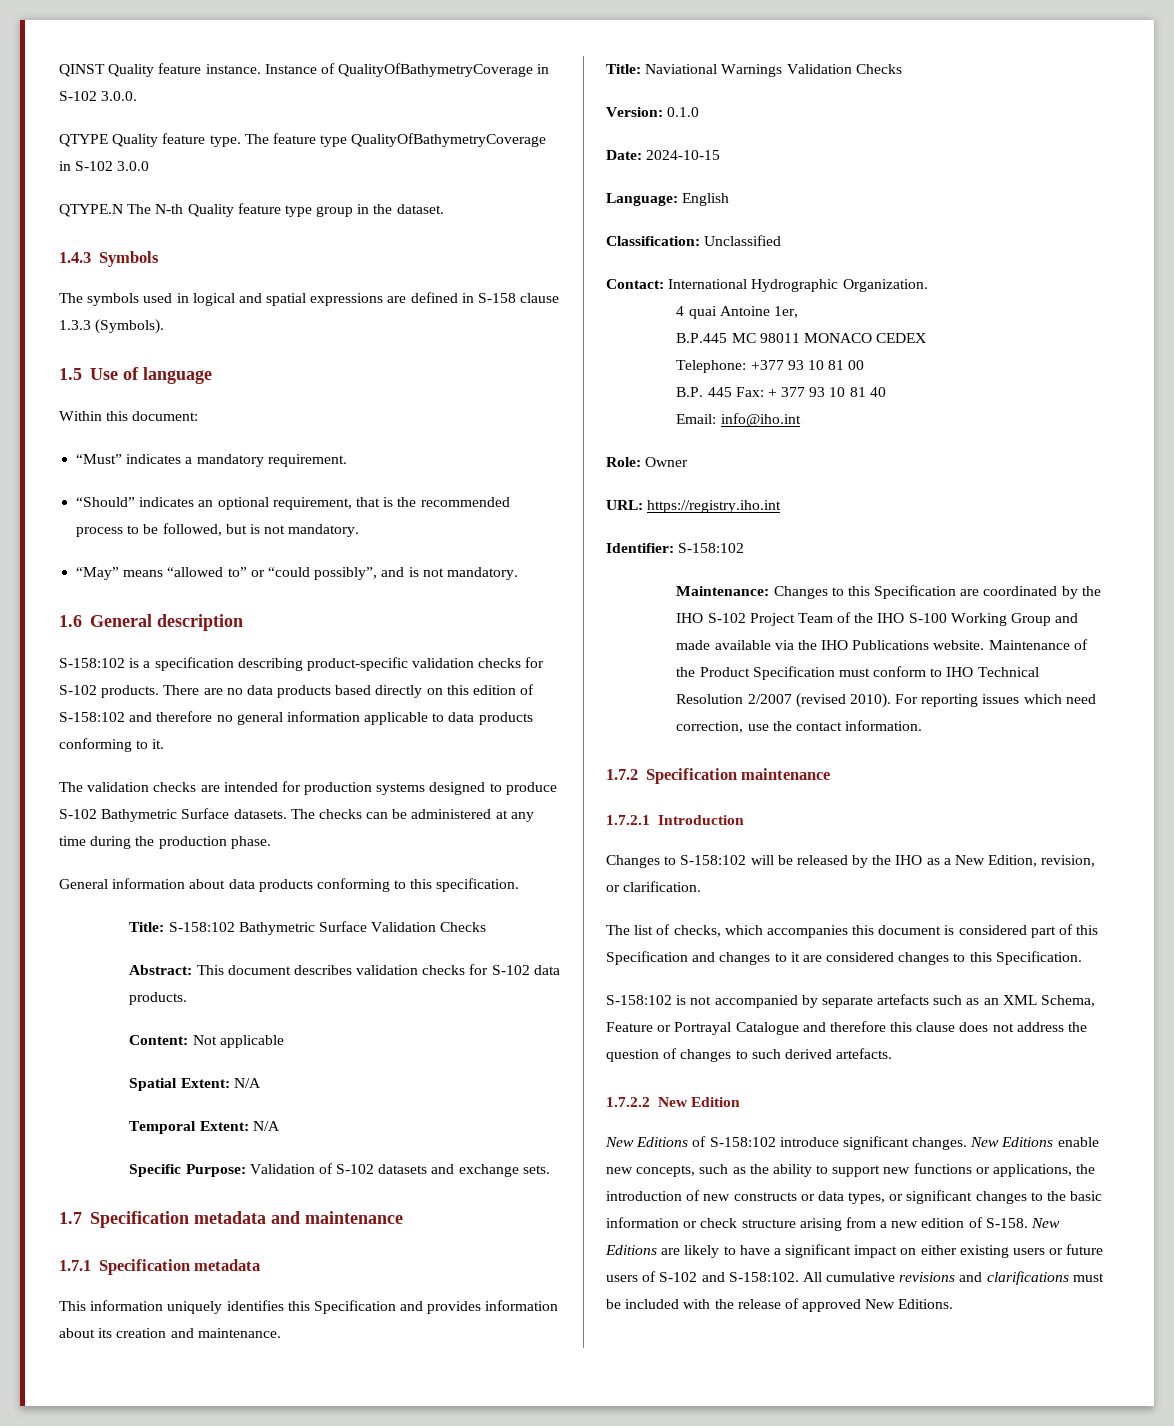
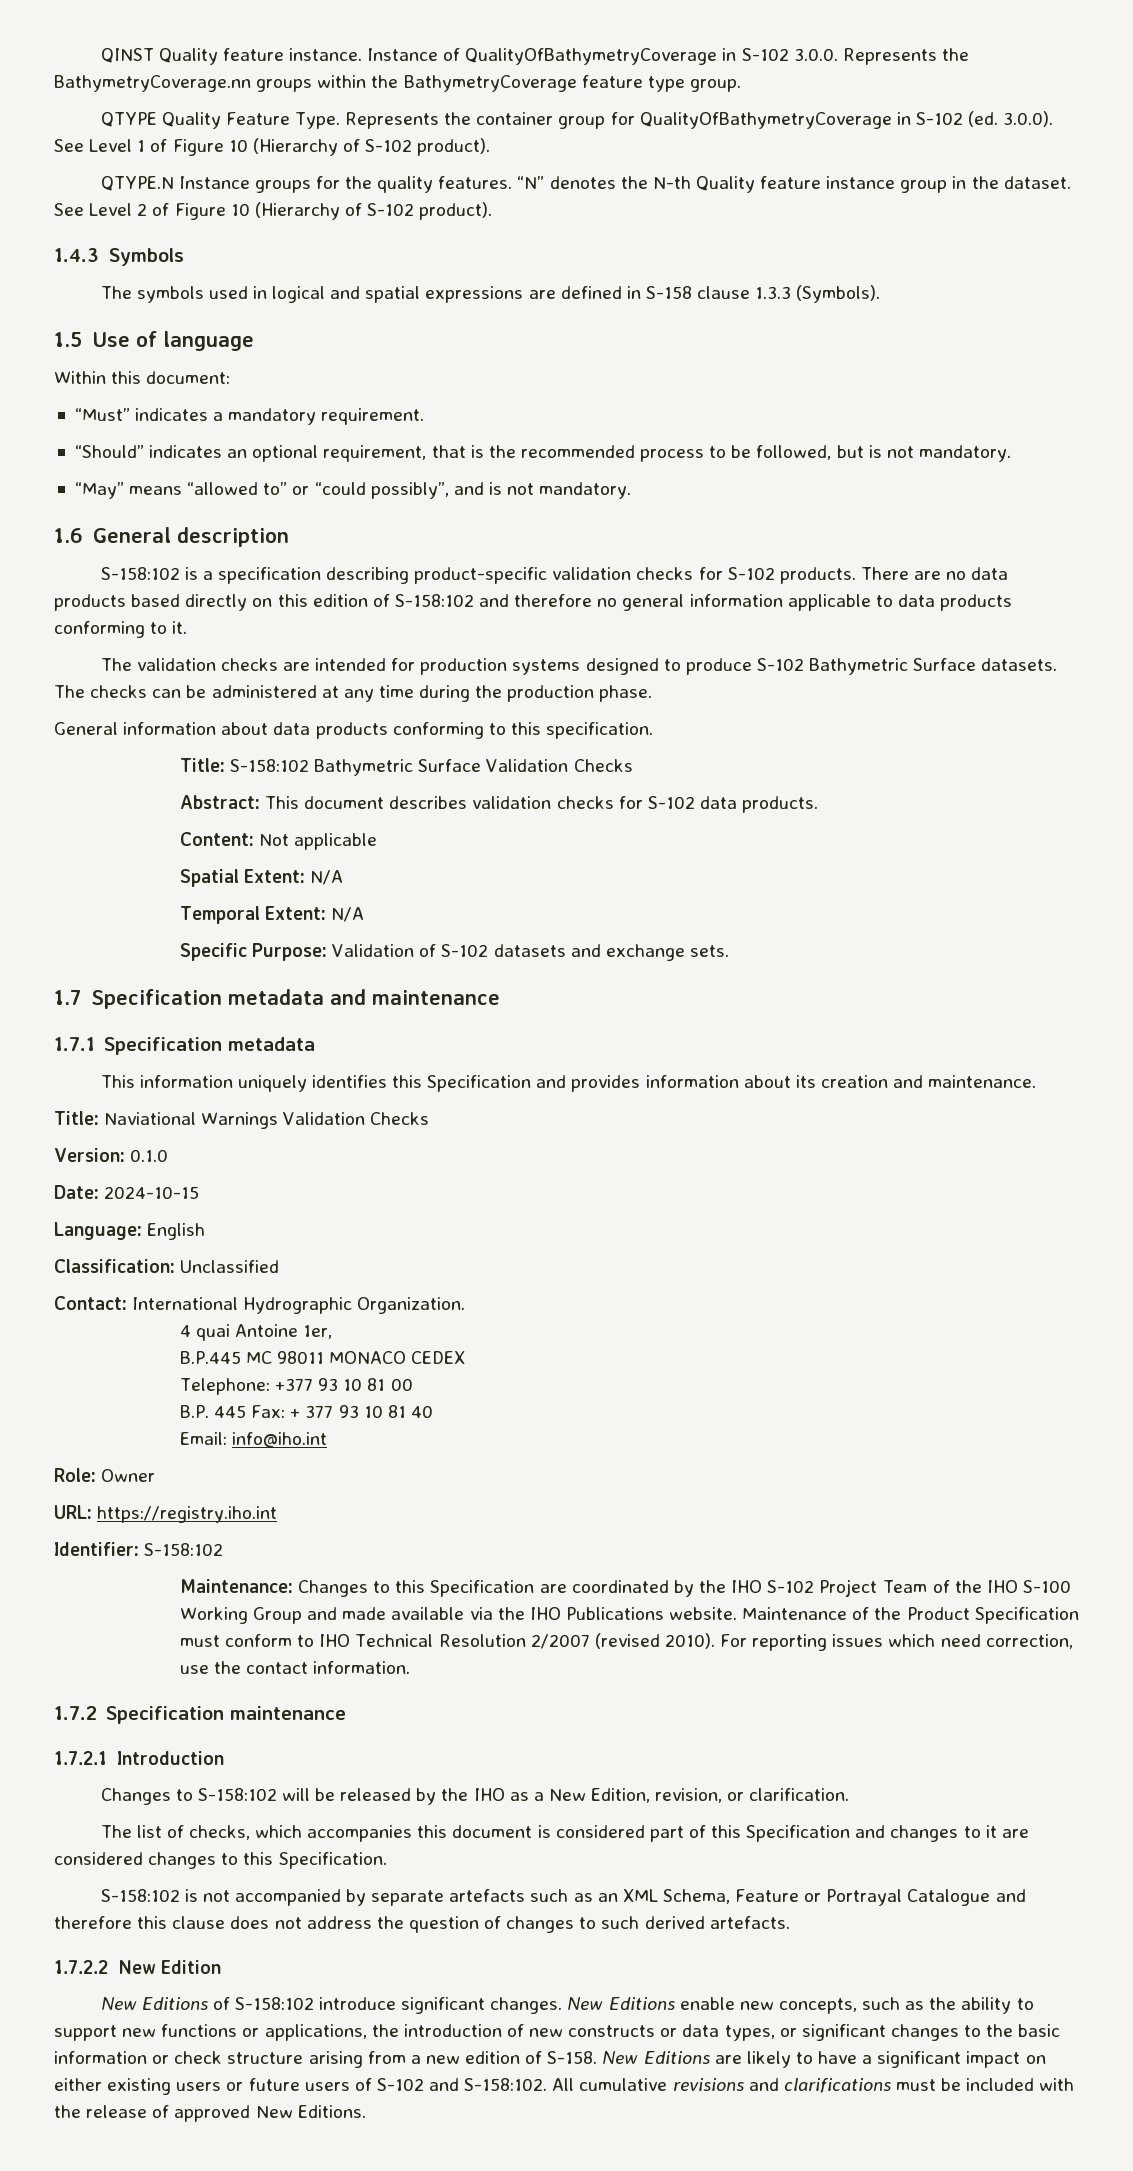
- Instance of QualityOfBathymetryCoverage in S-102 3.0.0.
- QTYPE Quality feature type. The feature type QualityOfBathymetryCoverage in S-102 3.0.0
- QTYPE.N The N-th Quality feature type group in the dataset.
+ Instance of QualityOfBathymetryCoverage in S-102 3.0.0. Represents the BathymetryCoverage.nn groups within the BathymetryCoverage feature type group.
+ QTYPE Quality Feature Type. Represents the container group for QualityOfBathymetryCoverage in S-102 (ed. 3.0.0). See Level 1 of Figure 10 (Hierarchy of S-102 product).
+ QTYPE.N Instance groups for the quality features. “N” denotes the N-th Quality feature instance group in the dataset. See Level 2 of Figure 10 (Hierarchy of S-102 product).

